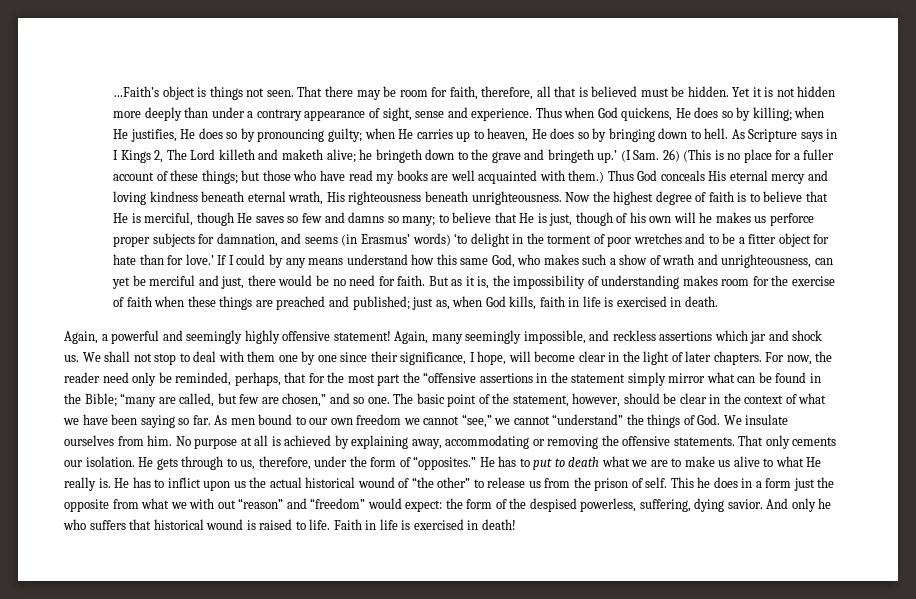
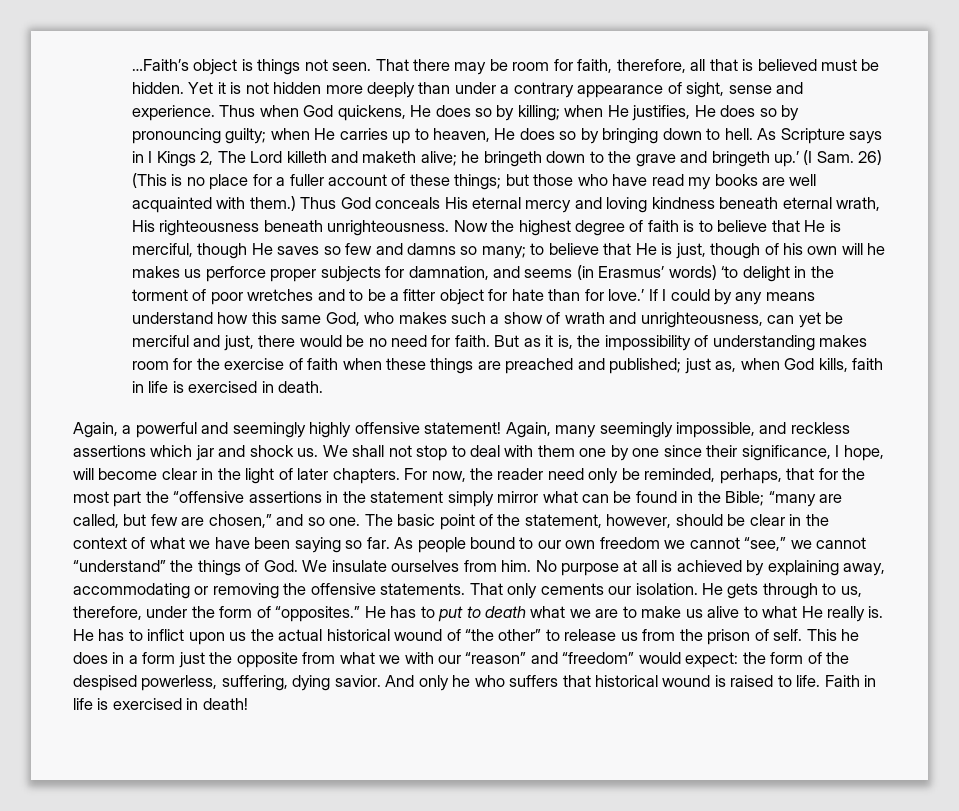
- As men bound to our own freedom we cannot “see,” we cannot “understand” the things of God. We insulate ourselves from him.
+ As people bound to our own freedom we cannot “see,” we cannot “understand” the things of God. We insulate ourselves from him.
- This he does in a form just the opposite from what we with out “reason” and “freedom” would expect: the form of the despised powerless, suffering, dying savior.
+ This he does in a form just the opposite from what we with our “reason” and “freedom” would expect: the form of the despised powerless, suffering, dying savior.

